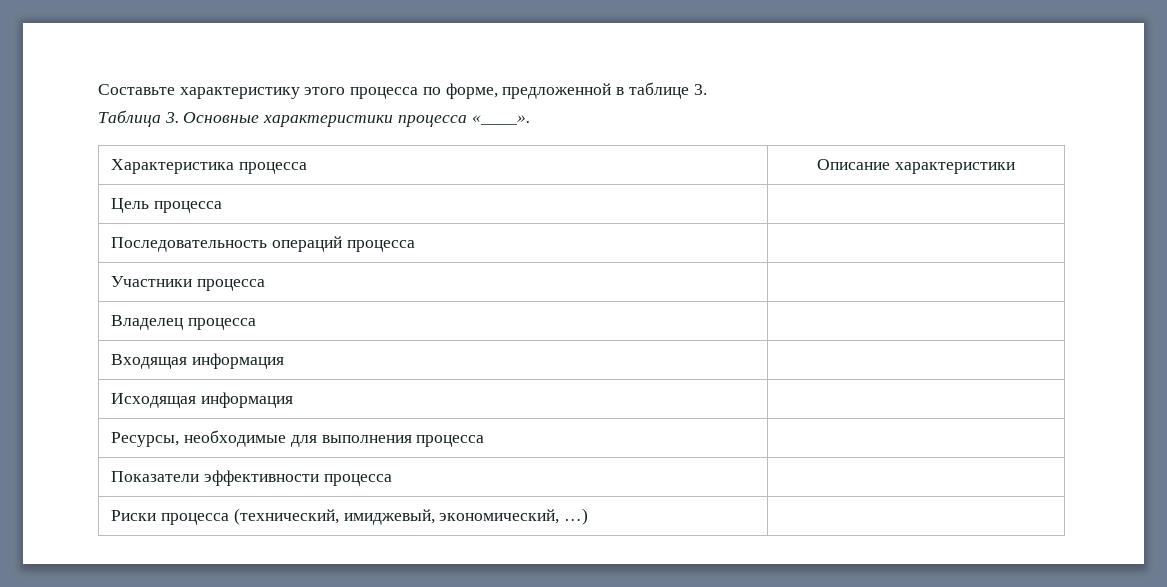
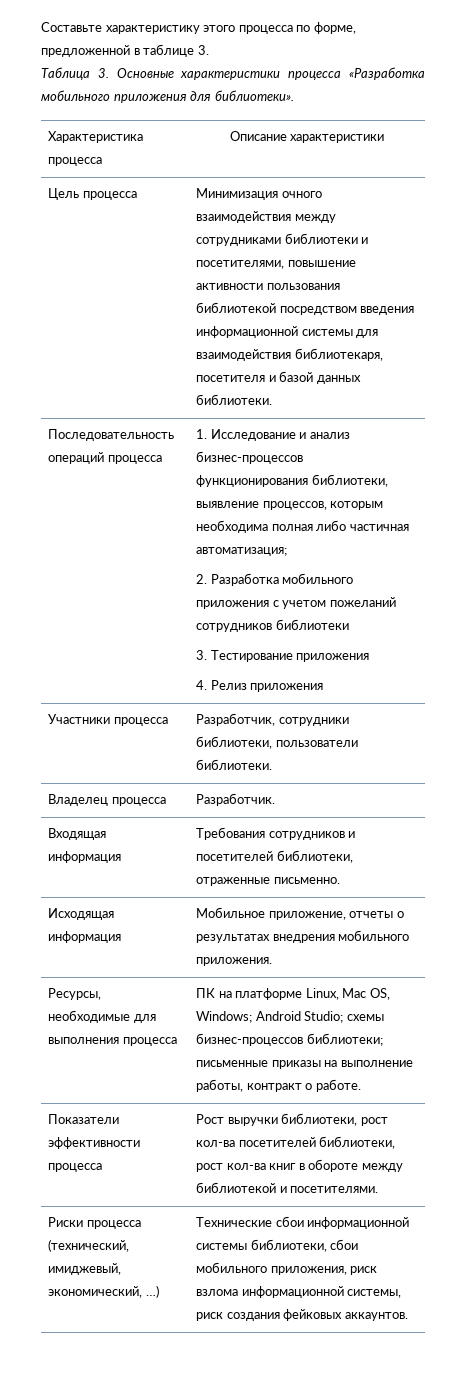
- Таблица 3. Основные характеристики процесса «____».
+ Таблица 3. Основные характеристики процесса «Разработка мобильного приложения для библиотеки».
- Цель процесса |
- Последовательность операций процесса |
- Участники процесса |
+ Цель процесса | Минимизация очного взаимодействия между сотрудниками библиотеки и посетителями, повышение активности пользования библиотекой посредством введения информационной системы для взаимодействия библиотекаря, посетителя и базой данных библиотеки.
+ Последовательность операций процесса | 1. Исследование и анализ бизнес-процессов функционирования библиотеки, выявление процессов, которым необходима полная либо частичная автоматизация;
+ 2. Разработка мобильного приложения с учетом пожеланий сотрудников библиотеки
+ 3. Тестирование приложения
+ 4. Релиз приложения
+ Участники процесса | Разработчик, сотрудники библиотеки, пользователи библиотеки.
- Владелец процесса |
+ Владелец процесса | Разработчик.
- Входящая информация |
- Исходящая информация |
+ Входящая информация | Требования сотрудников и посетителей библиотеки, отраженные письменно.
+ Исходящая информация | Мобильное приложение, отчеты о результатах внедрения мобильного приложения.
- Ресурсы, необходимые для выполнения процесса |
- Показатели эффективности процесса |
+ Ресурсы, необходимые для выполнения процесса | ПК на платформе Linux, Mac OS, Windows; Android Studio; схемы бизнес-процессов библиотеки; письменные приказы на выполнение работы, контракт о работе.
+ Показатели эффективности процесса | Рост выручки библиотеки, рост кол-ва посетителей библиотеки, рост кол-ва книг в обороте между библиотекой и посетителями.
- Риски процесса (технический, имиджевый, экономический, …) |
+ Риски процесса (технический, имиджевый, экономический, …) | Технические сбои информационной системы библиотеки, сбои мобильного приложения, риск взлома информационной системы, риск создания фейковых аккаунтов.

